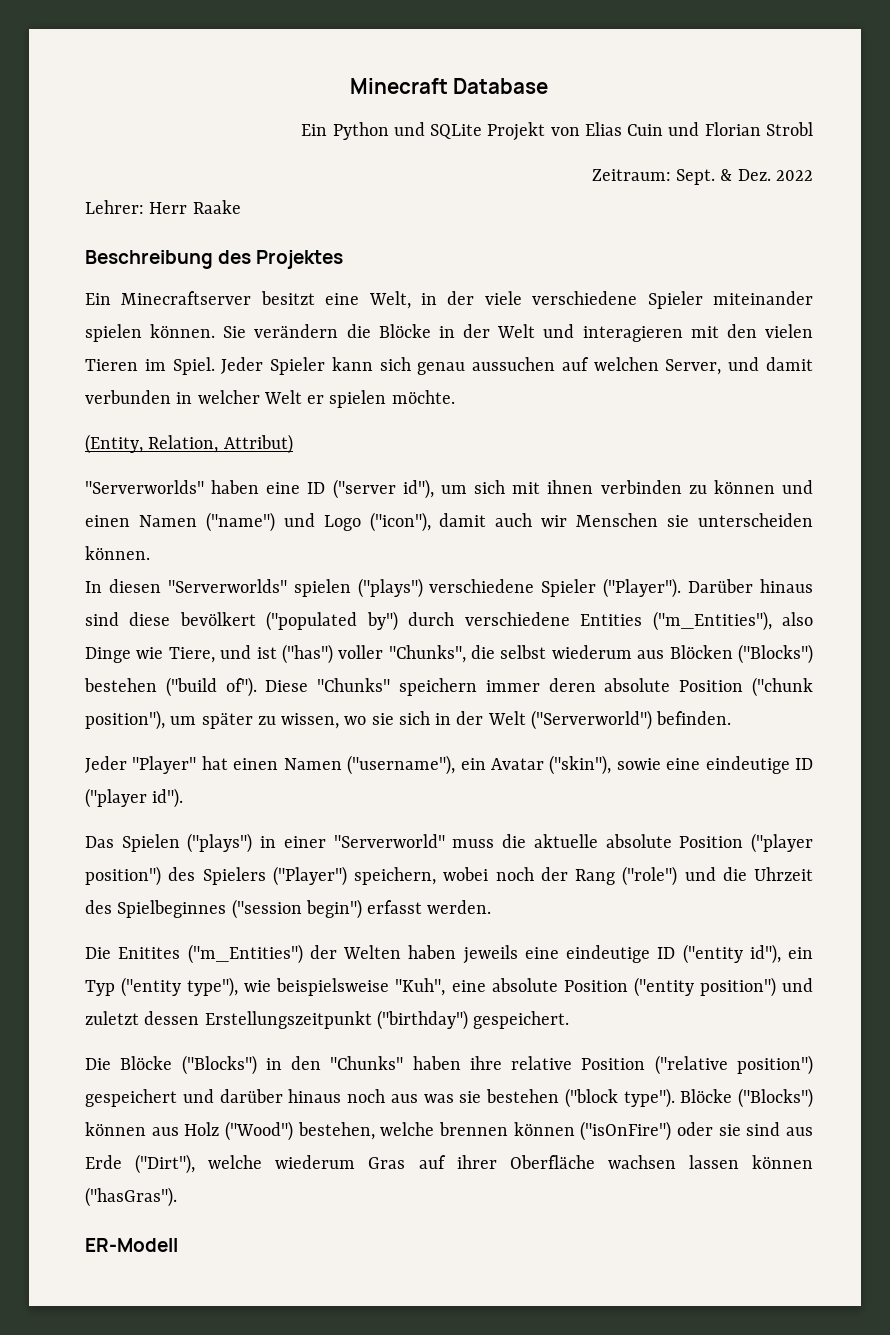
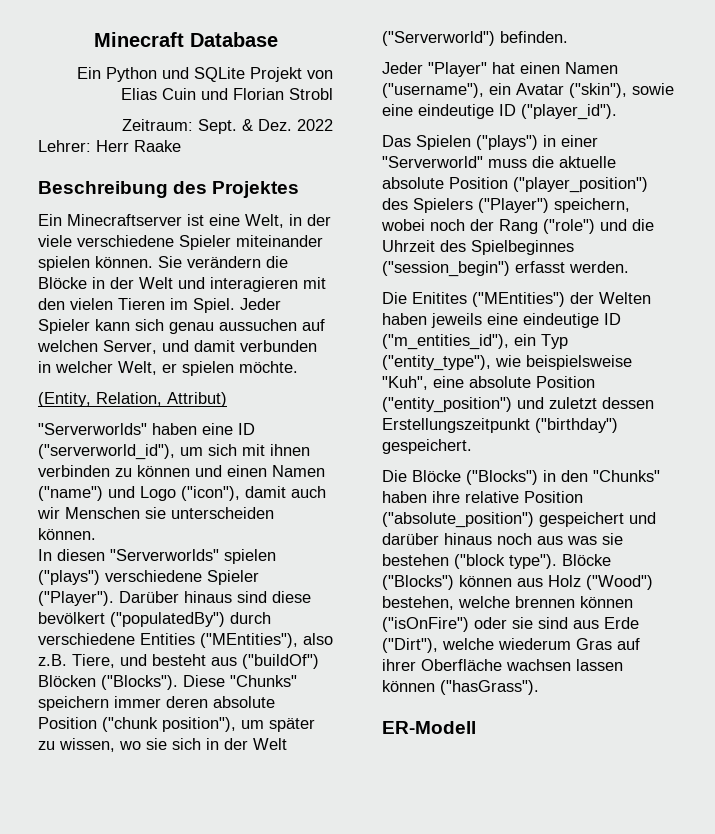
- Ein Minecraftserver besitzt eine Welt, in der viele verschiedene Spieler miteinander spielen können.
+ Ein Minecraftserver ist eine Welt, in der viele verschiedene Spieler miteinander spielen können.
- Jeder Spieler kann sich genau aussuchen auf welchen Server, und damit verbunden in welcher Welt er spielen möchte.
+ Jeder Spieler kann sich genau aussuchen auf welchen Server, und damit verbunden in welcher Welt, er spielen möchte.
- "Serverworlds" haben eine ID ("server id"), um sich mit ihnen verbinden zu können und einen Namen ("name") und Logo ("icon"), damit auch wir Menschen sie unterscheiden können.
+ "Serverworlds" haben eine ID ("serverworld_id"), um sich mit ihnen verbinden zu können und einen Namen ("name") und Logo ("icon"), damit auch wir Menschen sie unterscheiden können.
- Darüber hinaus sind diese bevölkert ("populated by") durch verschiedene Entities ("m_Entities"), also Dinge wie Tiere, und ist ("has") voller "Chunks", die selbst wiederum aus Blöcken ("Blocks") bestehen ("build of").
+ Darüber hinaus sind diese bevölkert ("populatedBy") durch verschiedene Entities ("MEntities"), also z.B. Tiere, und besteht aus ("buildOf") Blöcken ("Blocks").
- Jeder "Player" hat einen Namen ("username"), ein Avatar ("skin"), sowie eine eindeutige ID ("player id").
+ Jeder "Player" hat einen Namen ("username"), ein Avatar ("skin"), sowie eine eindeutige ID ("player_id").
- Das Spielen ("plays") in einer "Serverworld" muss die aktuelle absolute Position ("player position") des Spielers ("Player") speichern, wobei noch der Rang ("role") und die Uhrzeit des Spielbeginnes ("session begin") erfasst werden.
+ Das Spielen ("plays") in einer "Serverworld" muss die aktuelle absolute Position ("player_position") des Spielers ("Player") speichern, wobei noch der Rang ("role") und die Uhrzeit des Spielbeginnes ("session_begin") erfasst werden.
- Die Enitites ("m_Entities") der Welten haben jeweils eine eindeutige ID ("entity id"), ein Typ ("entity type"), wie beispielsweise "Kuh", eine absolute Position ("entity position") und zuletzt dessen Erstellungszeitpunkt ("birthday") gespeichert.
+ Die Enitites ("MEntities") der Welten haben jeweils eine eindeutige ID ("m_entities_id"), ein Typ ("entity_type"), wie beispielsweise "Kuh", eine absolute Position ("entity_position") und zuletzt dessen Erstellungszeitpunkt ("birthday") gespeichert.
- Die Blöcke ("Blocks") in den "Chunks" haben ihre relative Position ("relative position") gespeichert und darüber hinaus noch aus was sie bestehen ("block type").
+ Die Blöcke ("Blocks") in den "Chunks" haben ihre relative Position ("absolute_position") gespeichert und darüber hinaus noch aus was sie bestehen ("block type").
- Blöcke ("Blocks") können aus Holz ("Wood") bestehen, welche brennen können ("isOnFire") oder sie sind aus Erde ("Dirt"), welche wiederum Gras auf ihrer Oberfläche wachsen lassen können ("hasGras").
+ Blöcke ("Blocks") können aus Holz ("Wood") bestehen, welche brennen können ("isOnFire") oder sie sind aus Erde ("Dirt"), welche wiederum Gras auf ihrer Oberfläche wachsen lassen können ("hasGrass").

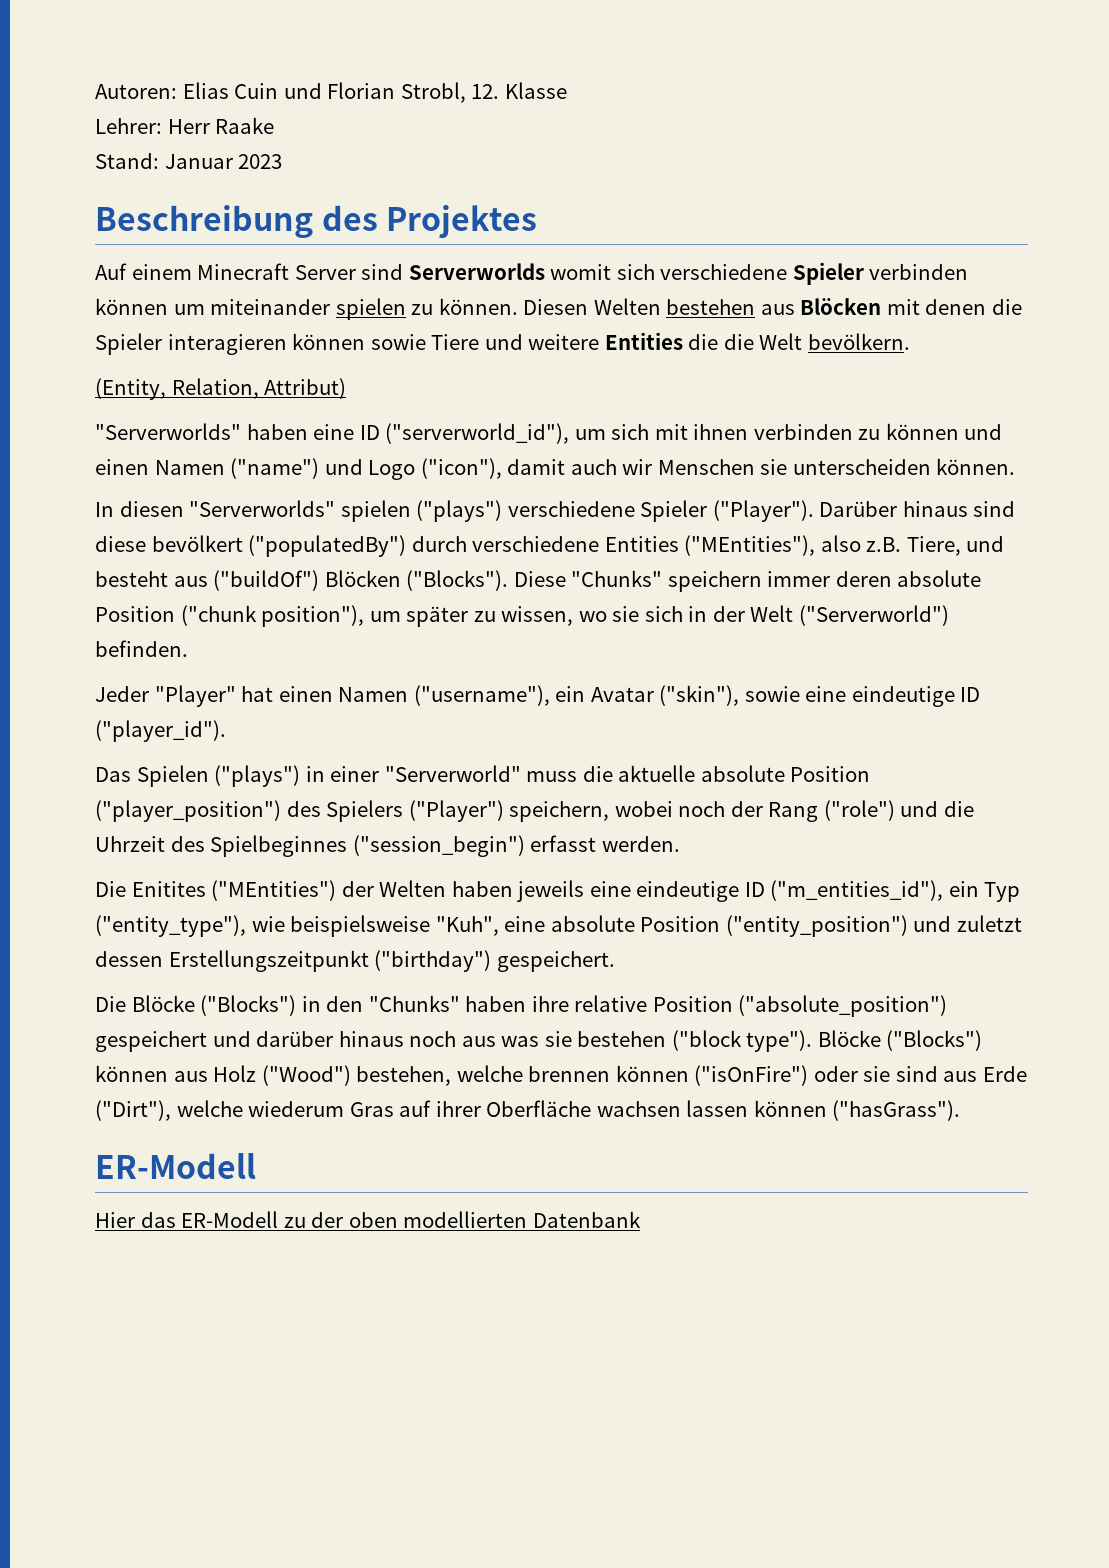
- Minecraft Database
- Ein Python und SQLite Projekt von Elias Cuin und Florian Strobl
- Zeitraum: Sept. & Dez. 2022
+ Autoren: Elias Cuin und Florian Strobl, 12. Klasse
+ Stand: Januar 2023
- Ein Minecraftserver ist eine Welt, in der viele verschiedene Spieler miteinander spielen können. Sie verändern die Blöcke in der Welt und interagieren mit den vielen Tieren im Spiel. Jeder Spieler kann sich genau aussuchen auf welchen Server, und damit verbunden in welcher Welt, er spielen möchte.
+ Auf einem Minecraft Server sind Serverworlds womit sich verschiedene Spieler verbinden können um miteinander spielen zu können. Diesen Welten bestehen aus Blöcken mit denen die Spieler interagieren können sowie Tiere und weitere Entities die die Welt bevölkern.
+ Hier das ER-Modell zu der oben modellierten Datenbank

